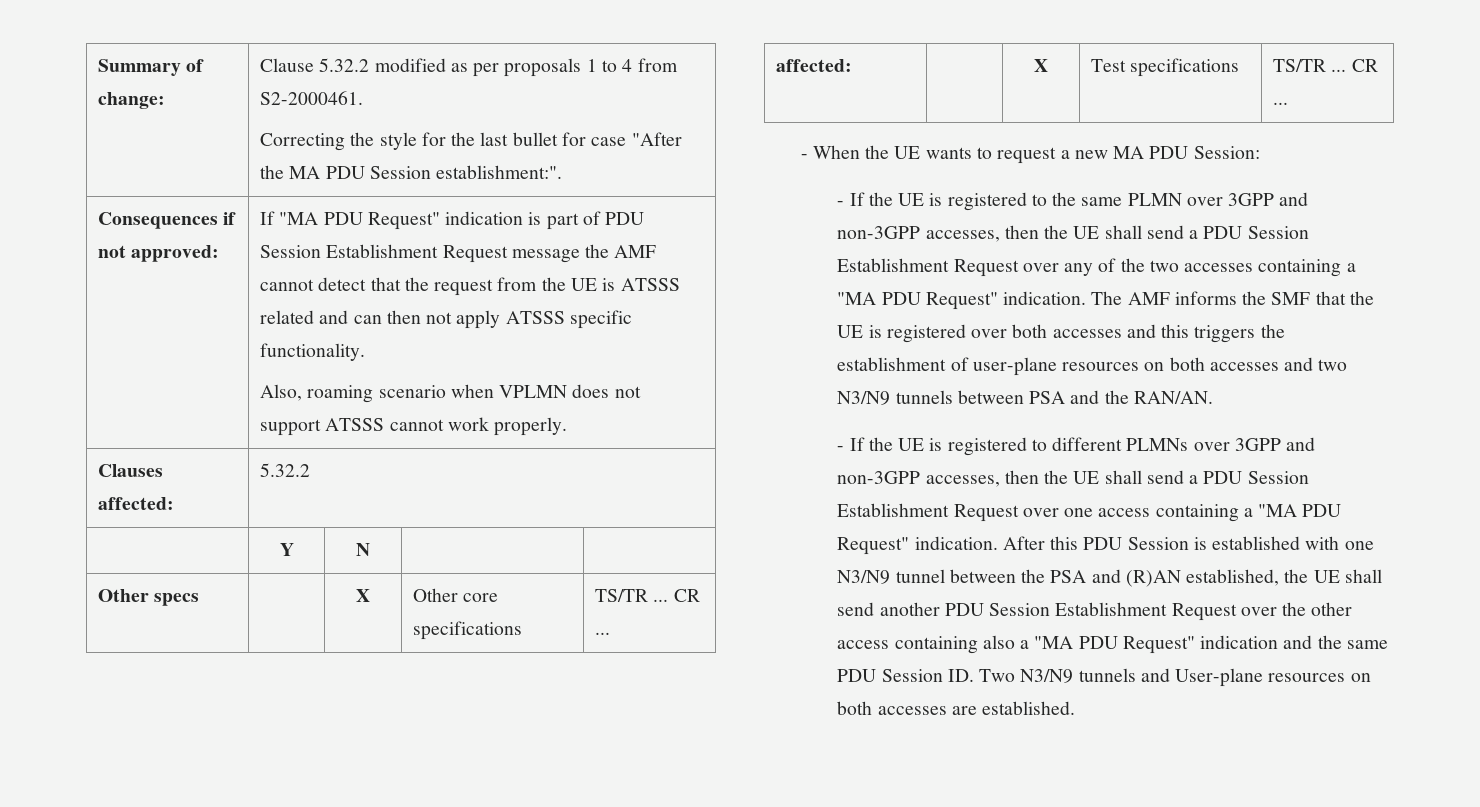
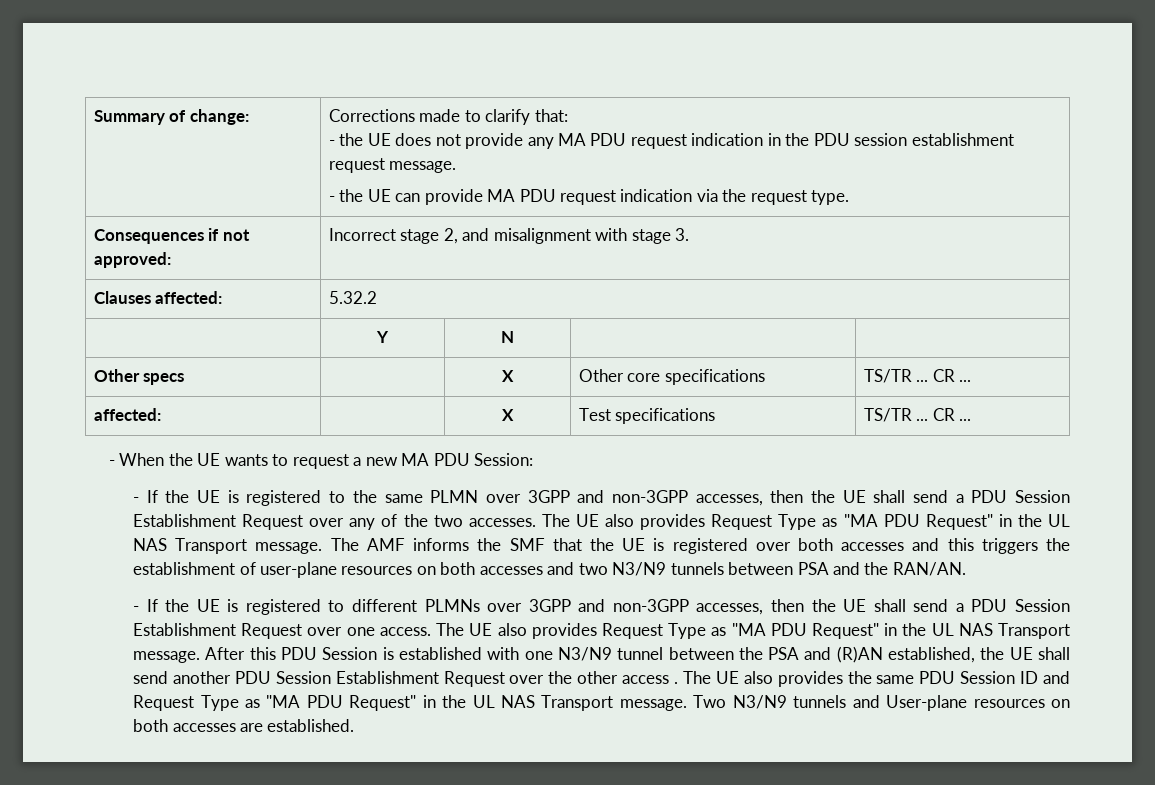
- Summary of change: | Clause 5.32.2 modified as per proposals 1 to 4 from S2-2000461.
- Correcting the style for the last bullet for case "After the MA PDU Session establishment:".
- Consequences if not approved: | If "MA PDU Request" indication is part of PDU Session Establishment Request message the AMF cannot detect that the request from the UE is ATSSS related and can then not apply ATSSS specific functionality.
- Also, roaming scenario when VPLMN does not support ATSSS cannot work properly.
+ Summary of change: | Corrections made to clarify that:
+ - the UE does not provide any MA PDU request indication in the PDU session establishment request message.
+ - the UE can provide MA PDU request indication via the request type.
+ Consequences if not approved: | Incorrect stage 2, and misalignment with stage 3.
- - If the UE is registered to the same PLMN over 3GPP and non-3GPP accesses, then the UE shall send a PDU Session Establishment Request over any of the two accesses containing a "MA PDU Request" indication.
+ - If the UE is registered to the same PLMN over 3GPP and non-3GPP accesses, then the UE shall send a PDU Session Establishment Request over any of the two accesses. The UE also provides Request Type as "MA PDU Request" in the UL NAS Transport message.
- - If the UE is registered to different PLMNs over 3GPP and non-3GPP accesses, then the UE shall send a PDU Session Establishment Request over one access containing a "MA PDU Request" indication.
+ - If the UE is registered to different PLMNs over 3GPP and non-3GPP accesses, then the UE shall send a PDU Session Establishment Request over one access. The UE also provides Request Type as "MA PDU Request" in the UL NAS Transport message.
- After this PDU Session is established with one N3/N9 tunnel between the PSA and (R)AN established, the UE shall send another PDU Session Establishment Request over the other access containing also a "MA PDU Request" indication and the same PDU Session ID. Two N3/N9 tunnels and User-plane resources on both accesses are established.
+ After this PDU Session is established with one N3/N9 tunnel between the PSA and (R)AN established, the UE shall send another PDU Session Establishment Request over the other access . The UE also provides the same PDU Session ID and Request Type as "MA PDU Request" in the UL NAS Transport message. Two N3/N9 tunnels and User-plane resources on both accesses are established.

